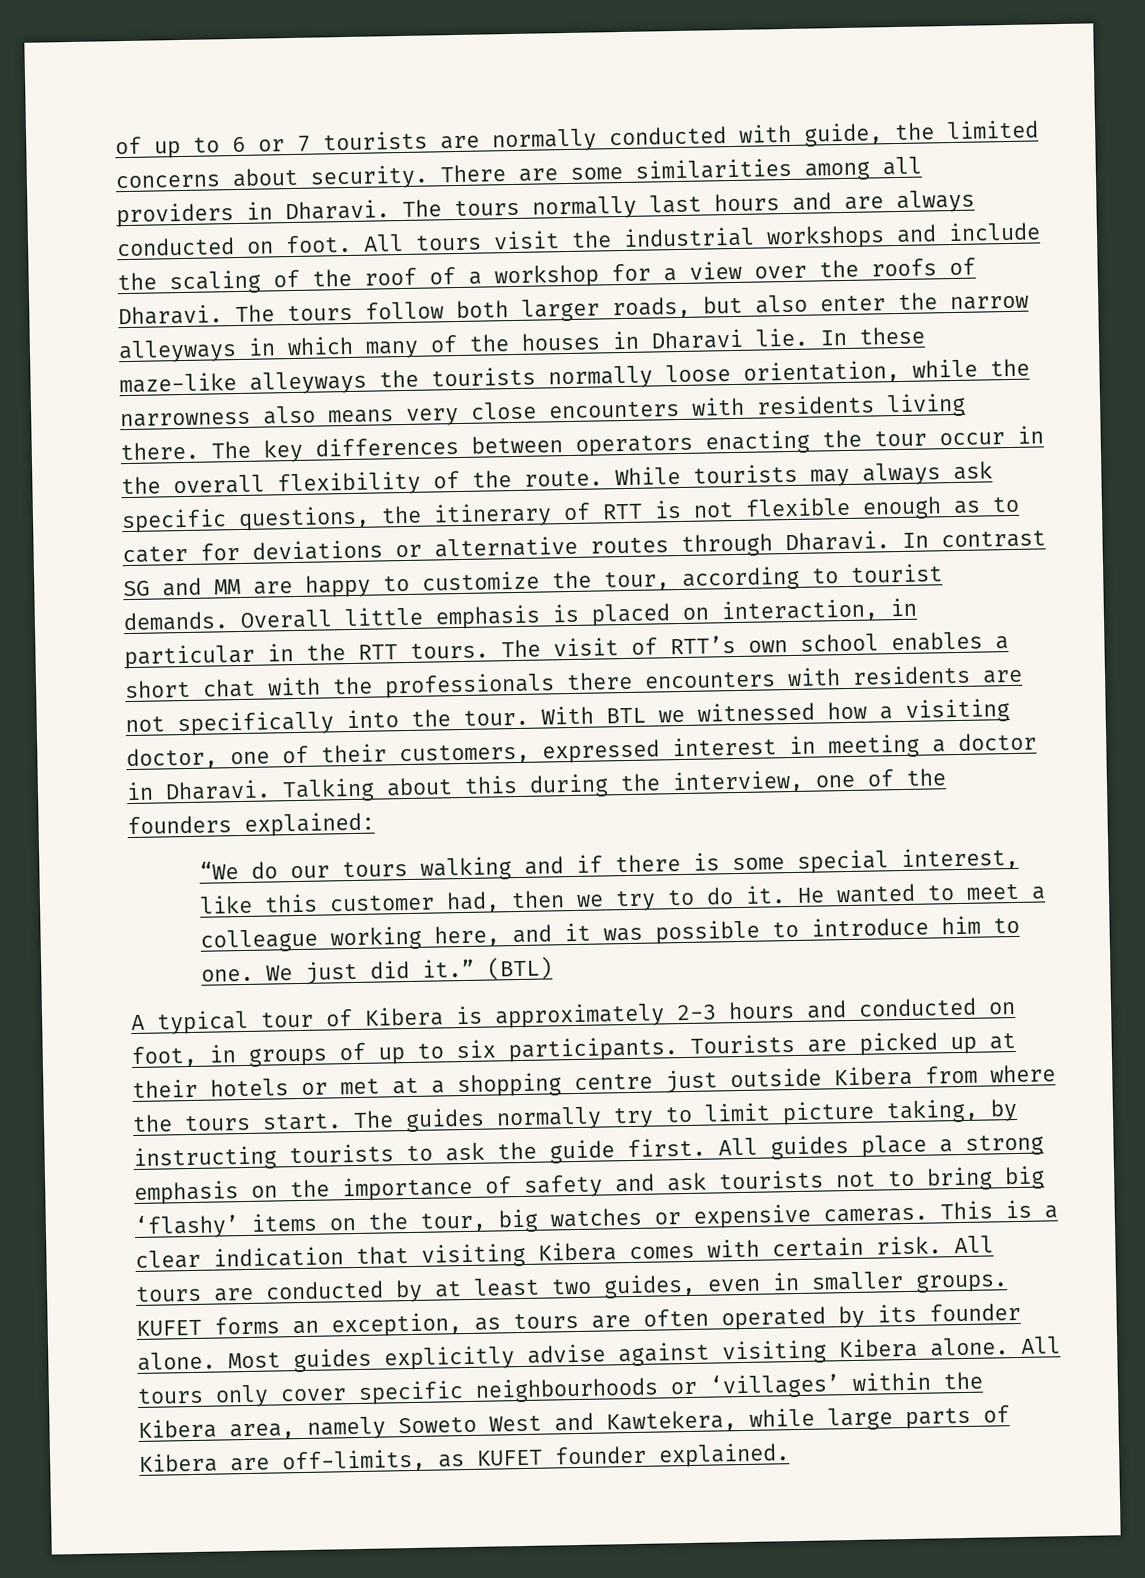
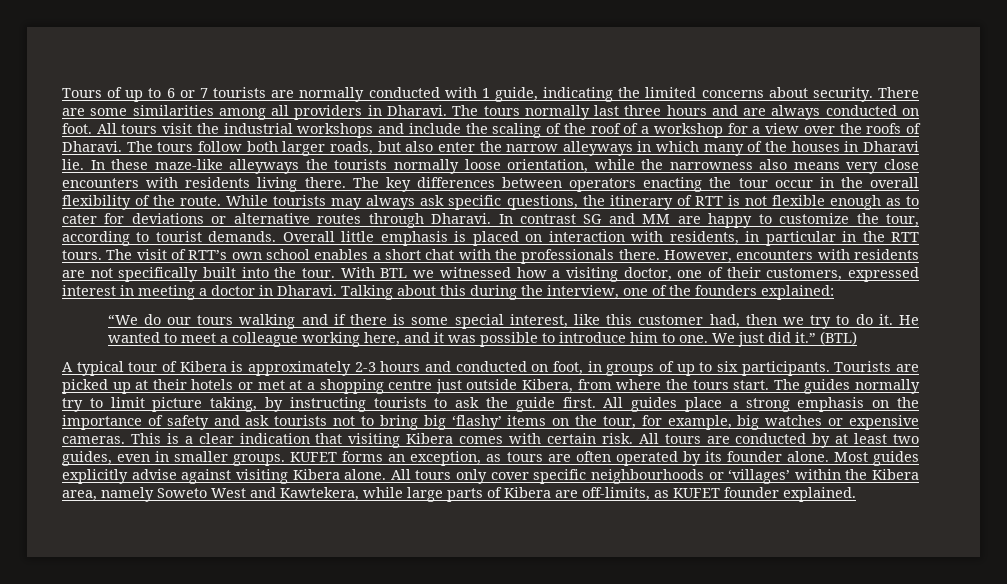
- of up to 6 or 7 tourists are normally conducted with guide, the limited concerns about security.
+ Tours of up to 6 or 7 tourists are normally conducted with 1 guide, indicating the limited concerns about security.
- The tours normally last hours and are always conducted on foot.
+ The tours normally last three hours and are always conducted on foot.
- Overall little emphasis is placed on interaction, in particular in the RTT tours.
+ Overall little emphasis is placed on interaction with residents, in particular in the RTT tours.
- The visit of RTT’s own school enables a short chat with the professionals there encounters with residents are not specifically into the tour.
+ The visit of RTT’s own school enables a short chat with the professionals there. However, encounters with residents are not specifically built into the tour.
- Tourists are picked up at their hotels or met at a shopping centre just outside Kibera from where the tours start.
+ Tourists are picked up at their hotels or met at a shopping centre just outside Kibera, from where the tours start.
- All guides place a strong emphasis on the importance of safety and ask tourists not to bring big ‘flashy’ items on the tour, big watches or expensive cameras.
+ All guides place a strong emphasis on the importance of safety and ask tourists not to bring big ‘flashy’ items on the tour, for example, big watches or expensive cameras.

